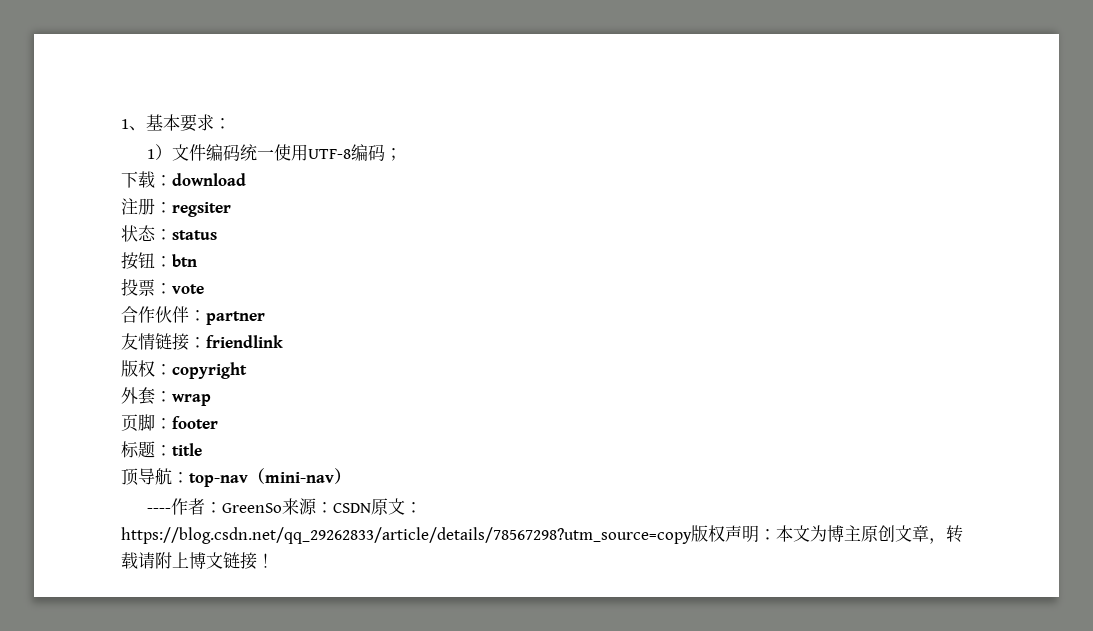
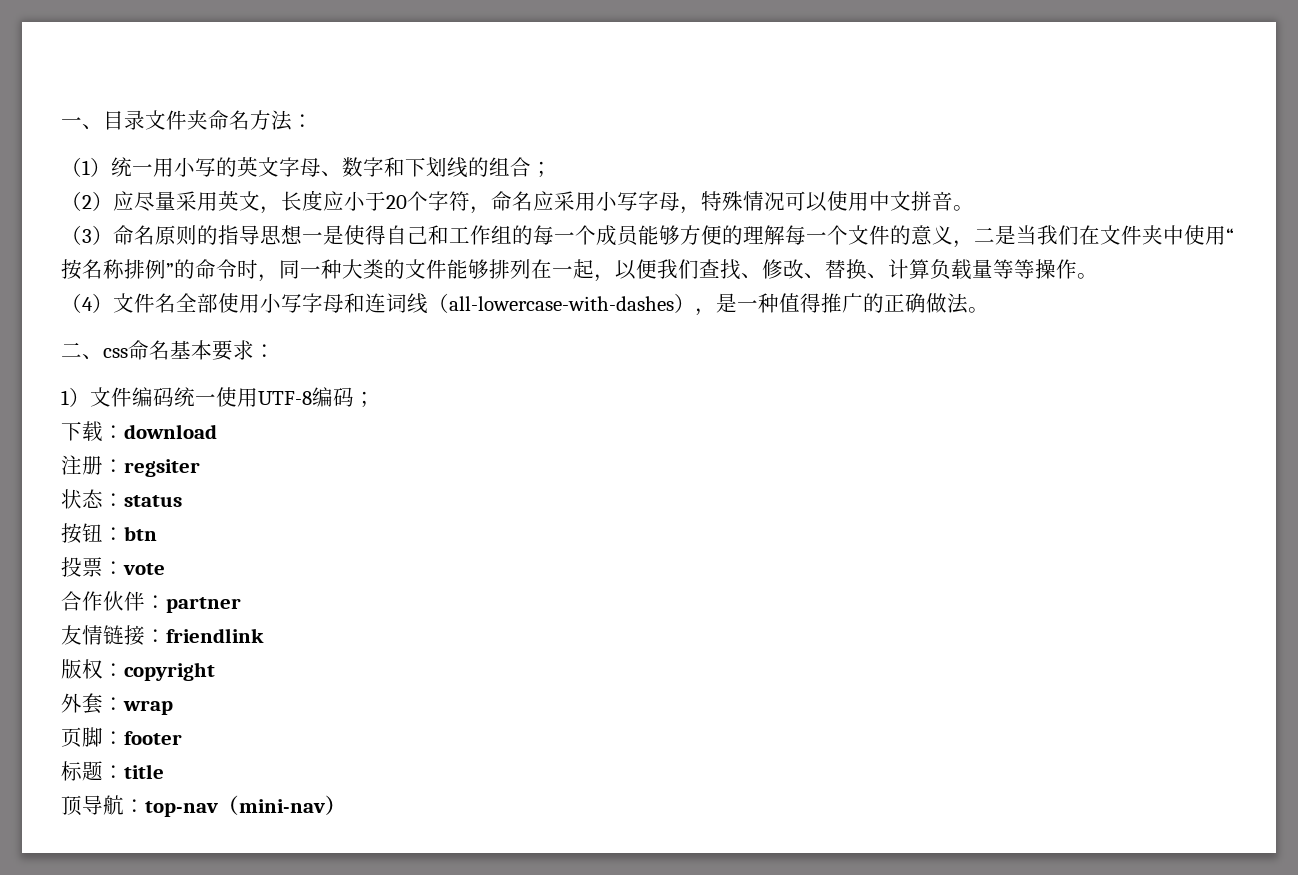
- 1、基本要求：
+ 一、目录文件夹命名方法：
+ （1）统一用小写的英文字母、数字和下划线的组合；
+ （2）应尽量采用英文，长度应小于20个字符，命名应采用小写字母，特殊情况可以使用中文拼音。
+ （3）命名原则的指导思想一是使得自己和工作组的每一个成员能够方便的理解每一个文件的意义，二是当我们在文件夹中使用“按名称排例”的命令时，同一种大类的文件能够排列在一起，以便我们查找、修改、替换、计算负载量等等操作。
+ （4）文件名全部使用小写字母和连词线（all-lowercase-with-dashes），是一种值得推广的正确做法。
+ 二、css命名基本要求：
- ----作者：GreenSo来源：CSDN原文：https://blog.csdn.net/qq_29262833/article/details/78567298?utm_source=copy版权声明：本文为博主原创文章，转载请附上博文链接！

